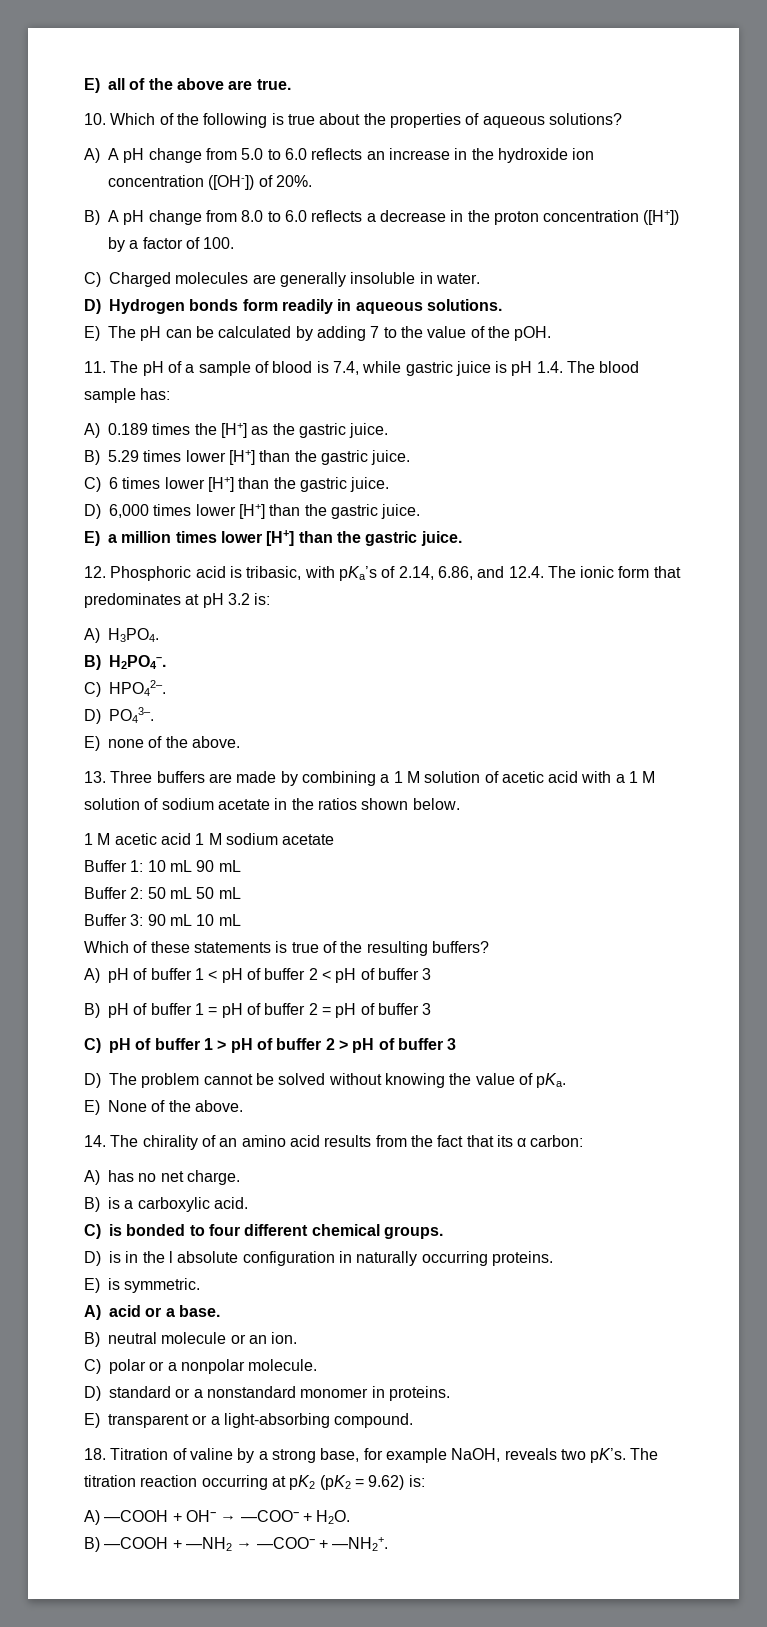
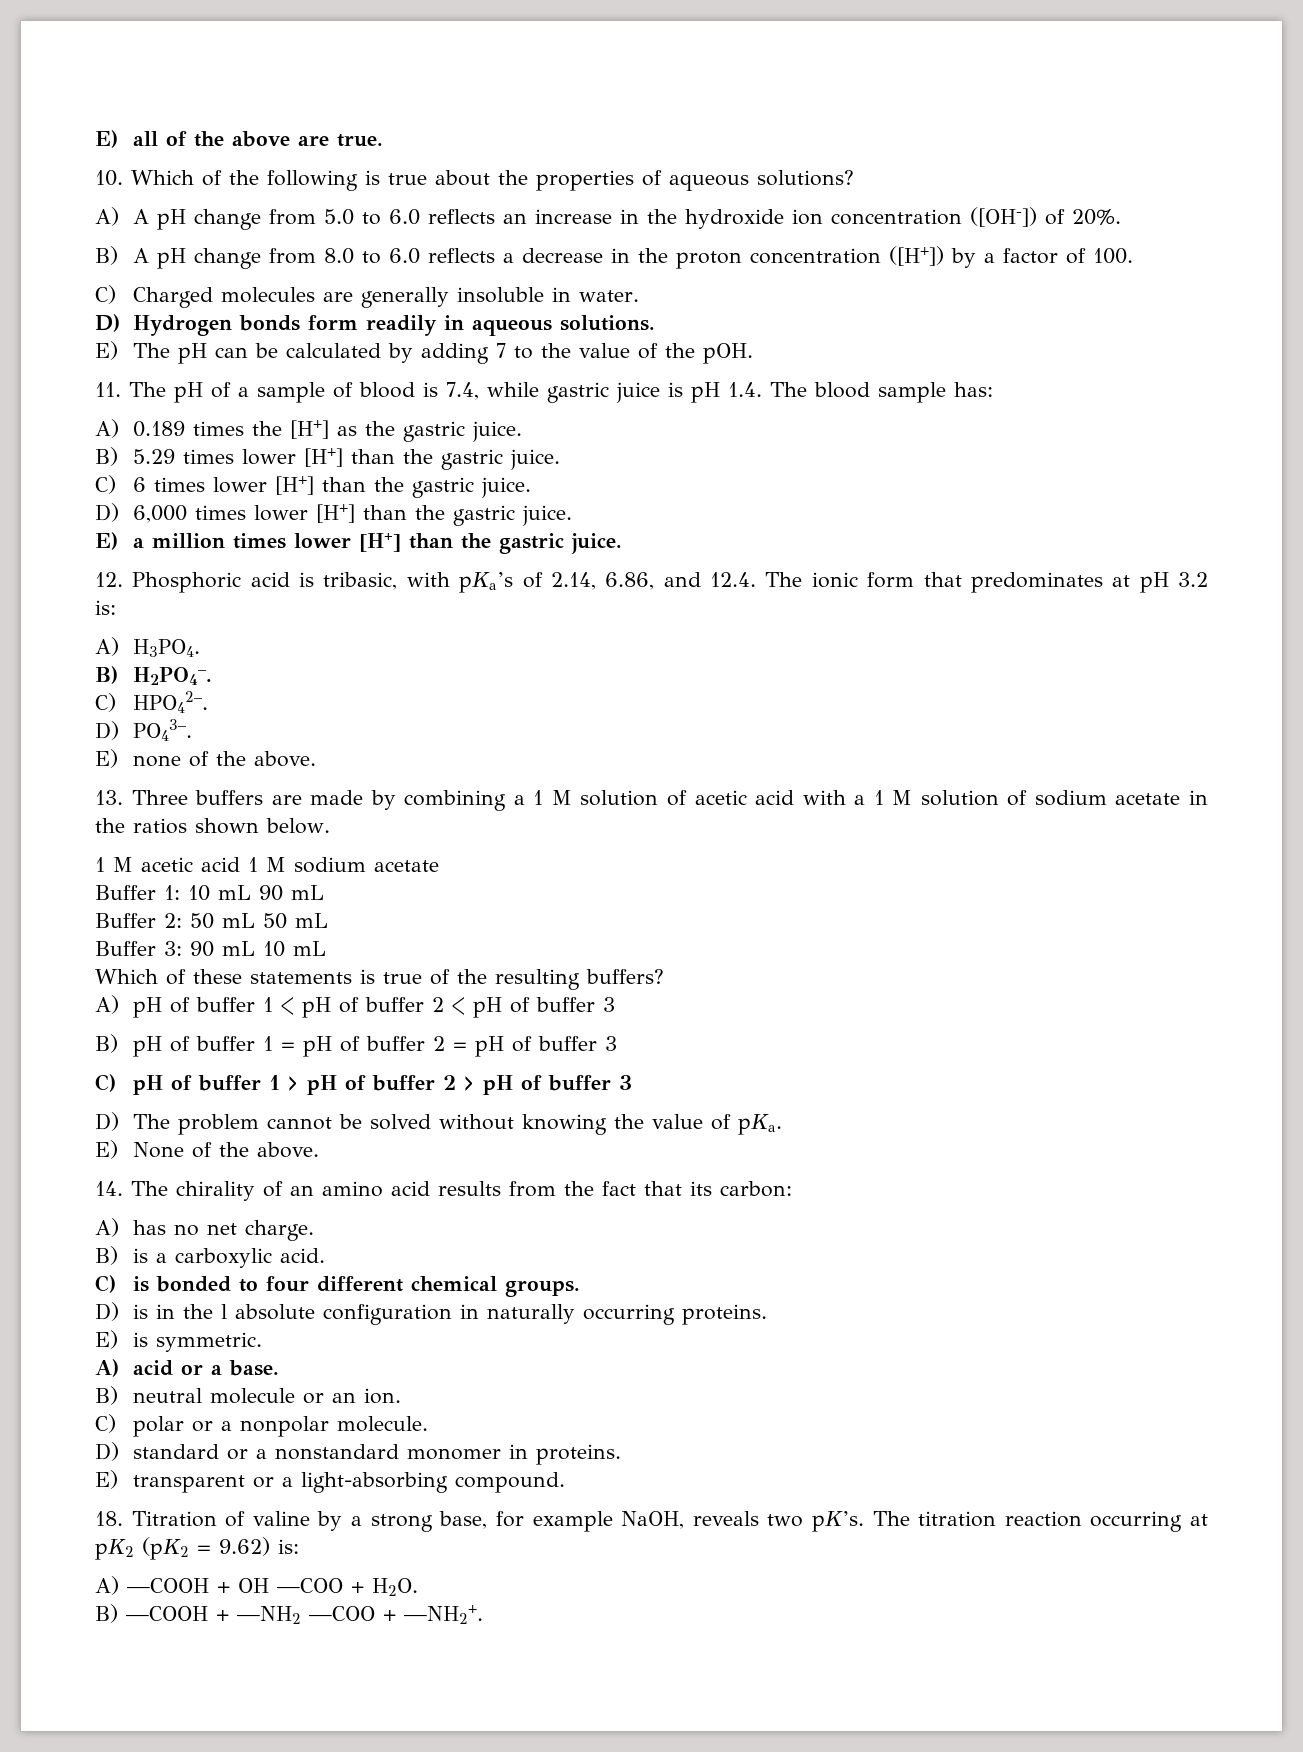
- 14. The chirality of an amino acid results from the fact that its α carbon:
+ 14. The chirality of an amino acid results from the fact that its carbon:
- A) —COOH + OH− → —COO− + H2O.
+ A) —COOH + OH —COO + H2O.
- B) —COOH + —NH2 → —COO− + —NH2+.
+ B) —COOH + —NH2 —COO + —NH2+.

